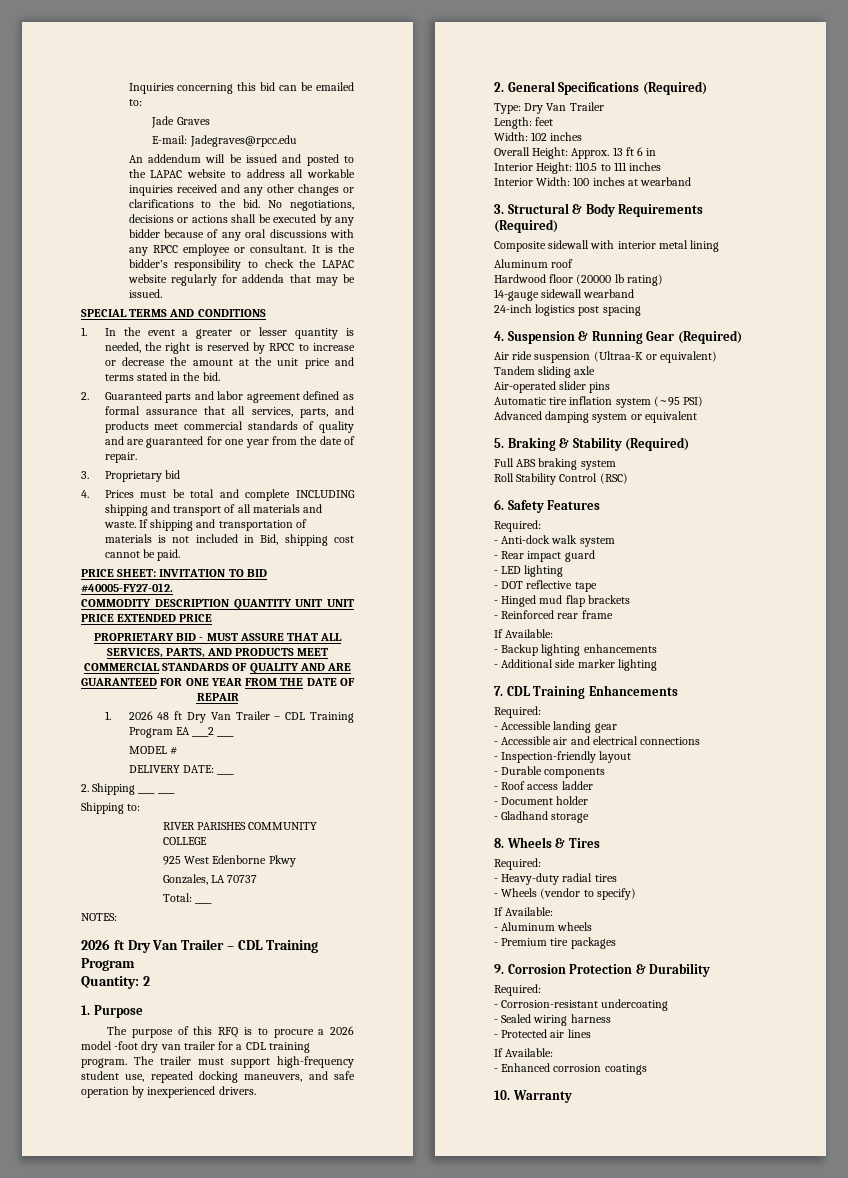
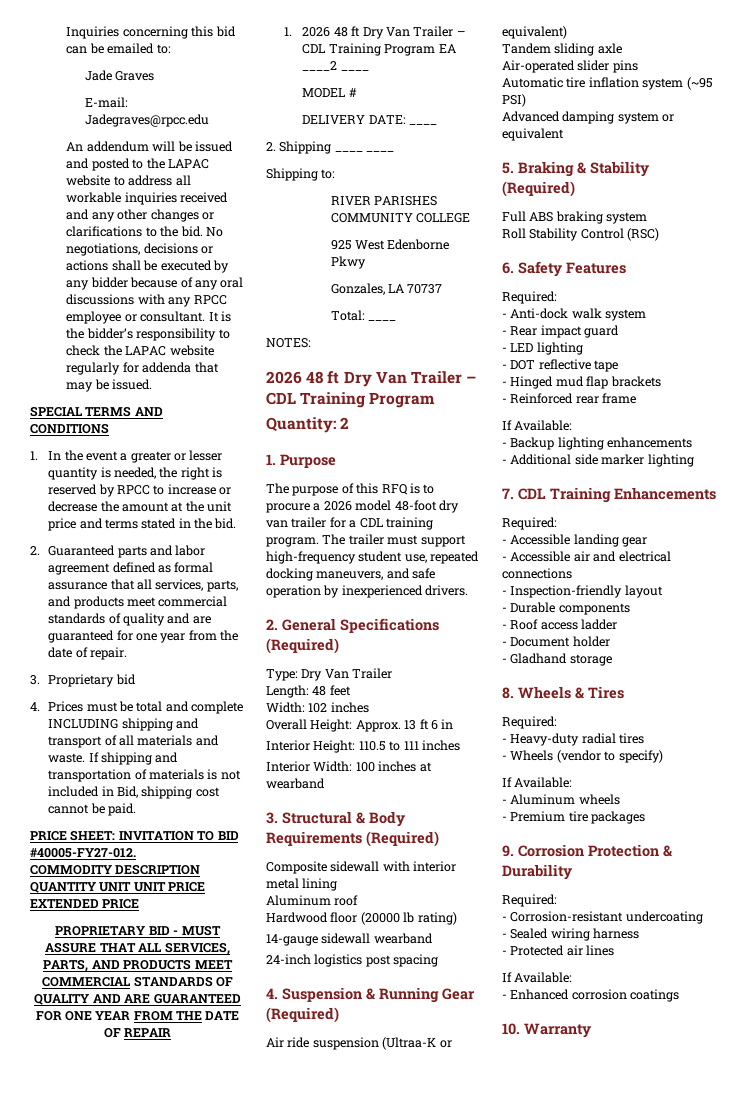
  NOTES:
- 2026 ft Dry Van Trailer – CDL Training Program
+ 2026 48 ft Dry Van Trailer – CDL Training Program
- The purpose of this RFQ is to procure a 2026 model -foot dry van trailer for a CDL training program.
+ The purpose of this RFQ is to procure a 2026 model 48-foot dry van trailer for a CDL training program.
- Length: feet
+ Length: 48 feet

